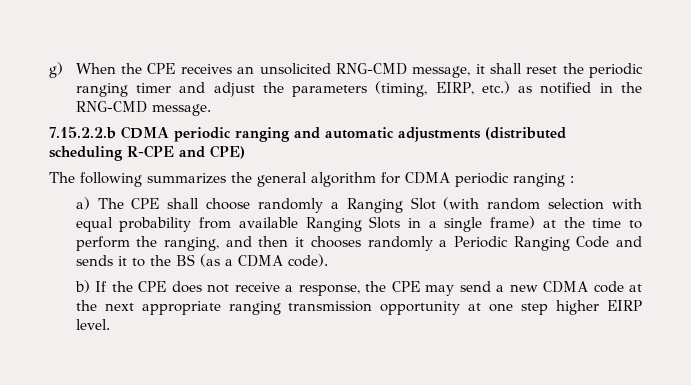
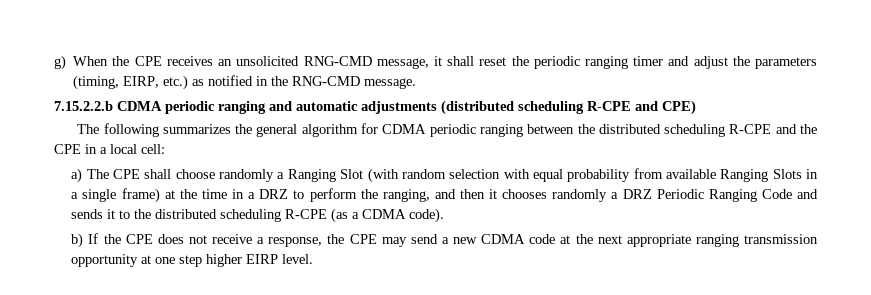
- The following summarizes the general algorithm for CDMA periodic ranging :
+ The following summarizes the general algorithm for CDMA periodic ranging between the distributed scheduling R-CPE and the CPE in a local cell:
- a) The CPE shall choose randomly a Ranging Slot (with random selection with equal probability from available Ranging Slots in a single frame) at the time to perform the ranging, and then it chooses randomly a Periodic Ranging Code and sends it to the BS (as a CDMA code).
+ a) The CPE shall choose randomly a Ranging Slot (with random selection with equal probability from available Ranging Slots in a single frame) at the time in a DRZ to perform the ranging, and then it chooses randomly a DRZ Periodic Ranging Code and sends it to the distributed scheduling R-CPE (as a CDMA code).

